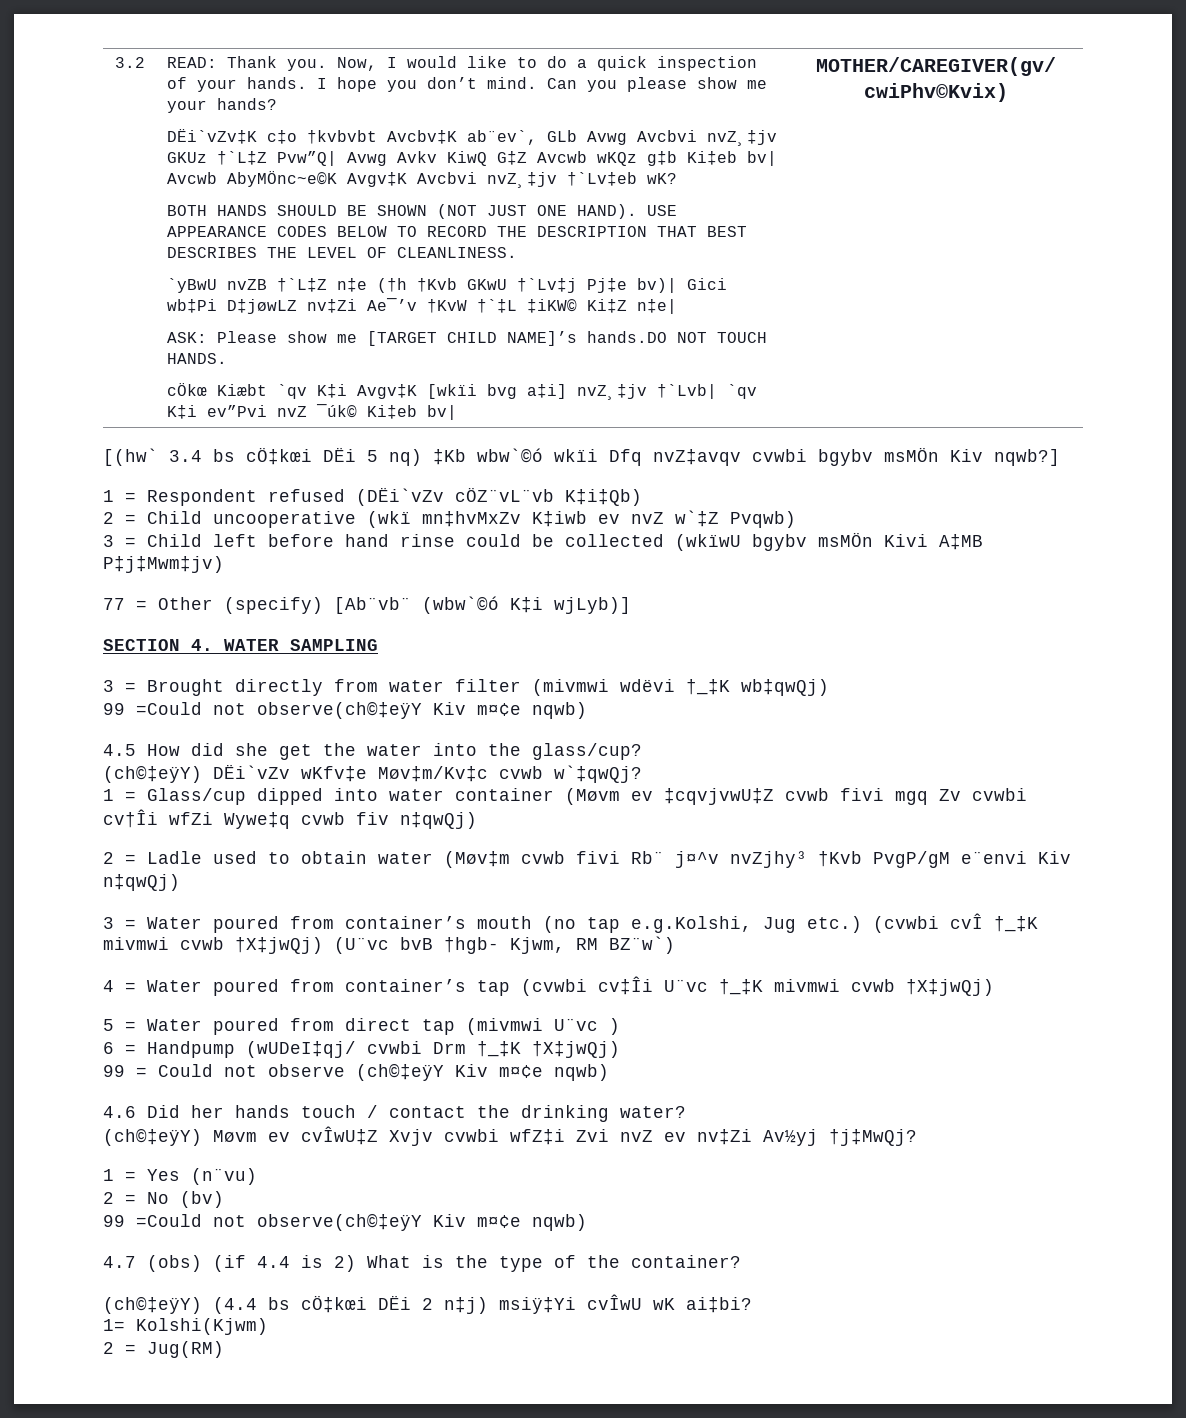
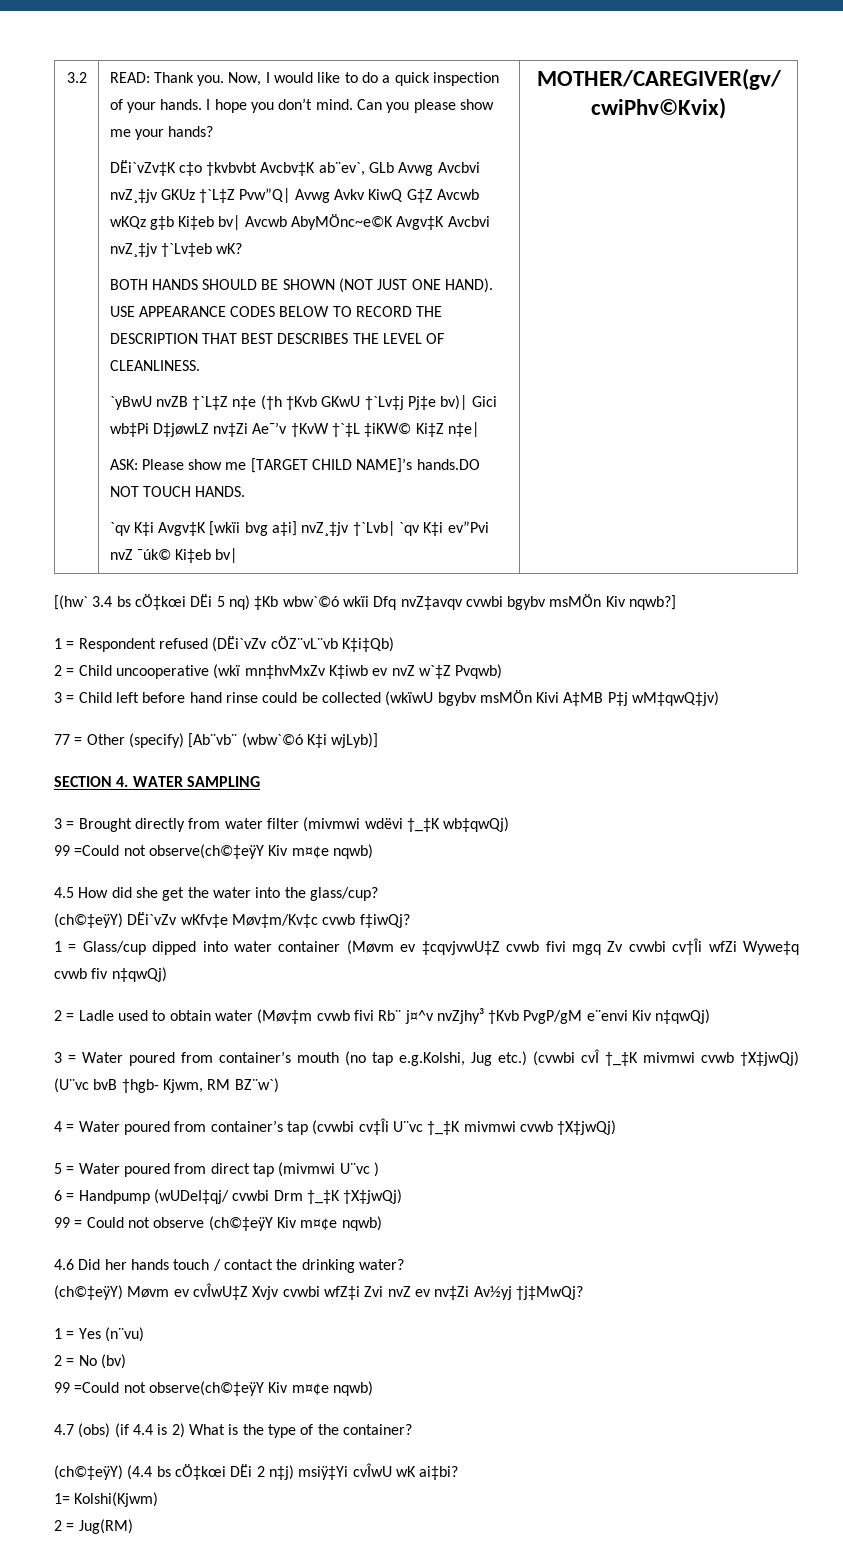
- cÖkœ Kiæbt `qv K‡i Avgv‡K [wkïi bvg a‡i] nvZ¸‡jv †`Lvb| `qv K‡i ev”Pvi nvZ ¯úk© Ki‡eb bv|
+ `qv K‡i Avgv‡K [wkïi bvg a‡i] nvZ¸‡jv †`Lvb| `qv K‡i ev”Pvi nvZ ¯úk© Ki‡eb bv|
- 3 = Child left before hand rinse could be collected (wkïwU bgybv msMÖn Kivi A‡MB P‡j‡Mwm‡jv)
+ 3 = Child left before hand rinse could be collected (wkïwU bgybv msMÖn Kivi A‡MB P‡j wM‡qwQ‡jv)
- (ch©‡eÿY) DËi`vZv wKfv‡e Møv‡m/Kv‡c cvwb w`‡qwQj?
+ (ch©‡eÿY) DËi`vZv wKfv‡e Møv‡m/Kv‡c cvwb f‡iwQj?

